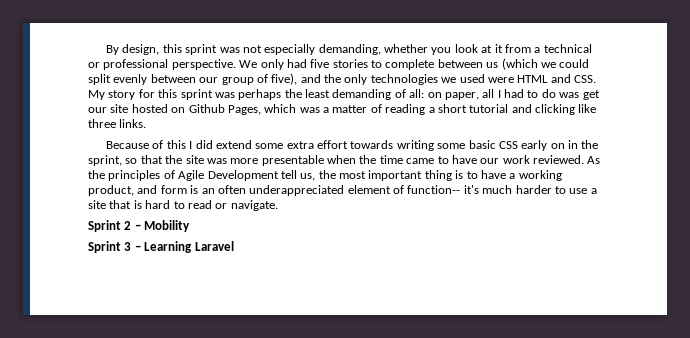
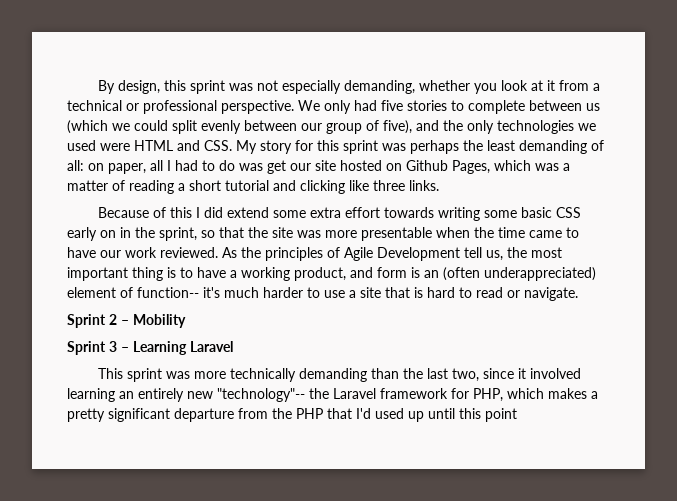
- As the principles of Agile Development tell us, the most important thing is to have a working product, and form is an often underappreciated element of function-- it's much harder to use a site that is hard to read or navigate.
+ As the principles of Agile Development tell us, the most important thing is to have a working product, and form is an (often underappreciated) element of function-- it's much harder to use a site that is hard to read or navigate.
+ This sprint was more technically demanding than the last two, since it involved learning an entirely new "technology"-- the Laravel framework for PHP, which makes a pretty significant departure from the PHP that I'd used up until this point

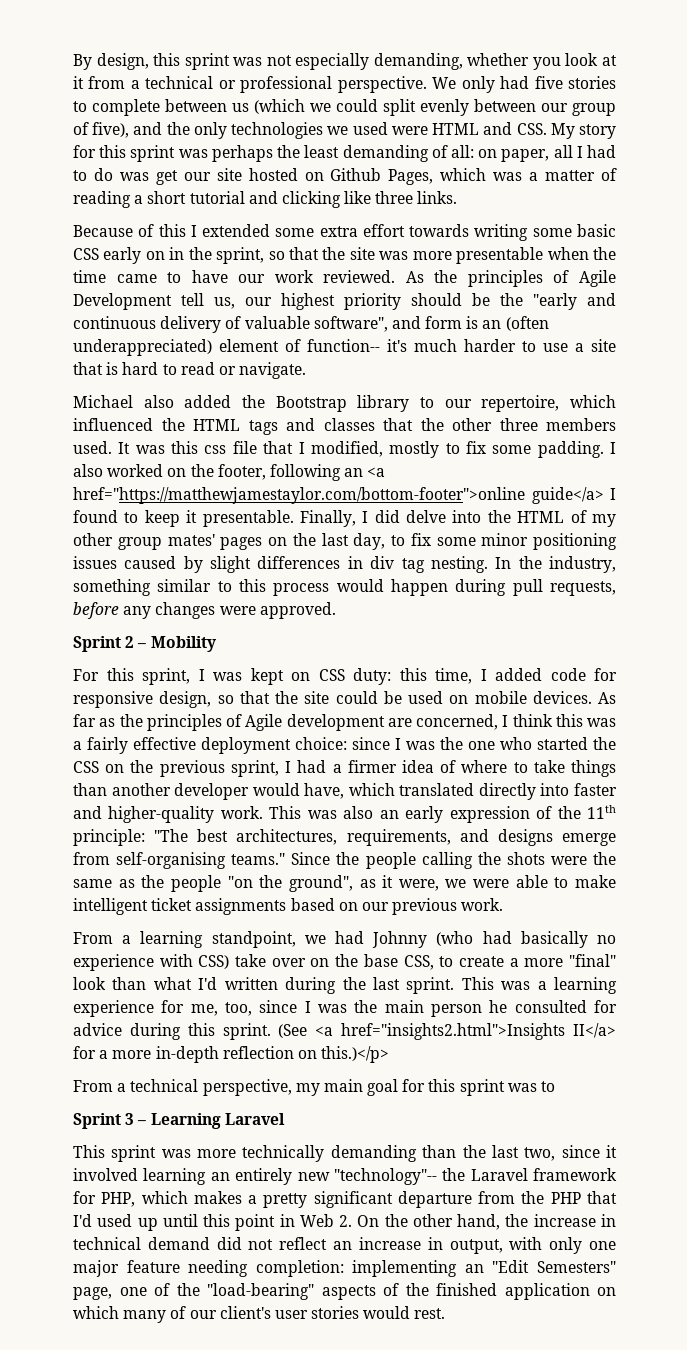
- Because of this I did extend some extra effort towards writing some basic CSS early on in the sprint, so that the site was more presentable when the time came to have our work reviewed.
+ Because of this I extended some extra effort towards writing some basic CSS early on in the sprint, so that the site was more presentable when the time came to have our work reviewed.
- As the principles of Agile Development tell us, the most important thing is to have a working product, and form is an (often underappreciated) element of function-- it's much harder to use a site that is hard to read or navigate.
+ As the principles of Agile Development tell us, our highest priority should be the "early and continuous delivery of valuable software", and form is an (often underappreciated) element of function-- it's much harder to use a site that is hard to read or navigate.
+ Michael also added the Bootstrap library to our repertoire, which influenced the HTML tags and classes that the other three members used. It was this css file that I modified, mostly to fix some padding. I also worked on the footer, following an <a href="https://matthewjamestaylor.com/bottom-footer">online guide</a> I found to keep it presentable. Finally, I did delve into the HTML of my other group mates' pages on the last day, to fix some minor positioning issues caused by slight differences in div tag nesting. In the industry, something similar to this process would happen during pull requests, before any changes were approved.
  Sprint 2 – Mobility
+ For this sprint, I was kept on CSS duty: this time, I added code for responsive design, so that the site could be used on mobile devices. As far as the principles of Agile development are concerned, I think this was a fairly effective deployment choice: since I was the one who started the CSS on the previous sprint, I had a firmer idea of where to take things than another developer would have, which translated directly into faster and higher-quality work. This was also an early expression of the 11th principle: "The best architectures, requirements, and designs emerge from self-organising teams." Since the people calling the shots were the same as the people "on the ground", as it were, we were able to make intelligent ticket assignments based on our previous work.
+ From a learning standpoint, we had Johnny (who had basically no experience with CSS) take over on the base CSS, to create a more "final" look than what I'd written during the last sprint. This was a learning experience for me, too, since I was the main person he consulted for advice during this sprint. (See <a href="insights2.html">Insights II</a> for a more in-depth reflection on this.)</p>
+ From a technical perspective, my main goal for this sprint was to
- This sprint was more technically demanding than the last two, since it involved learning an entirely new "technology"-- the Laravel framework for PHP, which makes a pretty significant departure from the PHP that I'd used up until this point
+ This sprint was more technically demanding than the last two, since it involved learning an entirely new "technology"-- the Laravel framework for PHP, which makes a pretty significant departure from the PHP that I'd used up until this point in Web 2. On the other hand, the increase in technical demand did not reflect an increase in output, with only one major feature needing completion: implementing an "Edit Semesters" page, one of the "load-bearing" aspects of the finished application on which many of our client's user stories would rest.

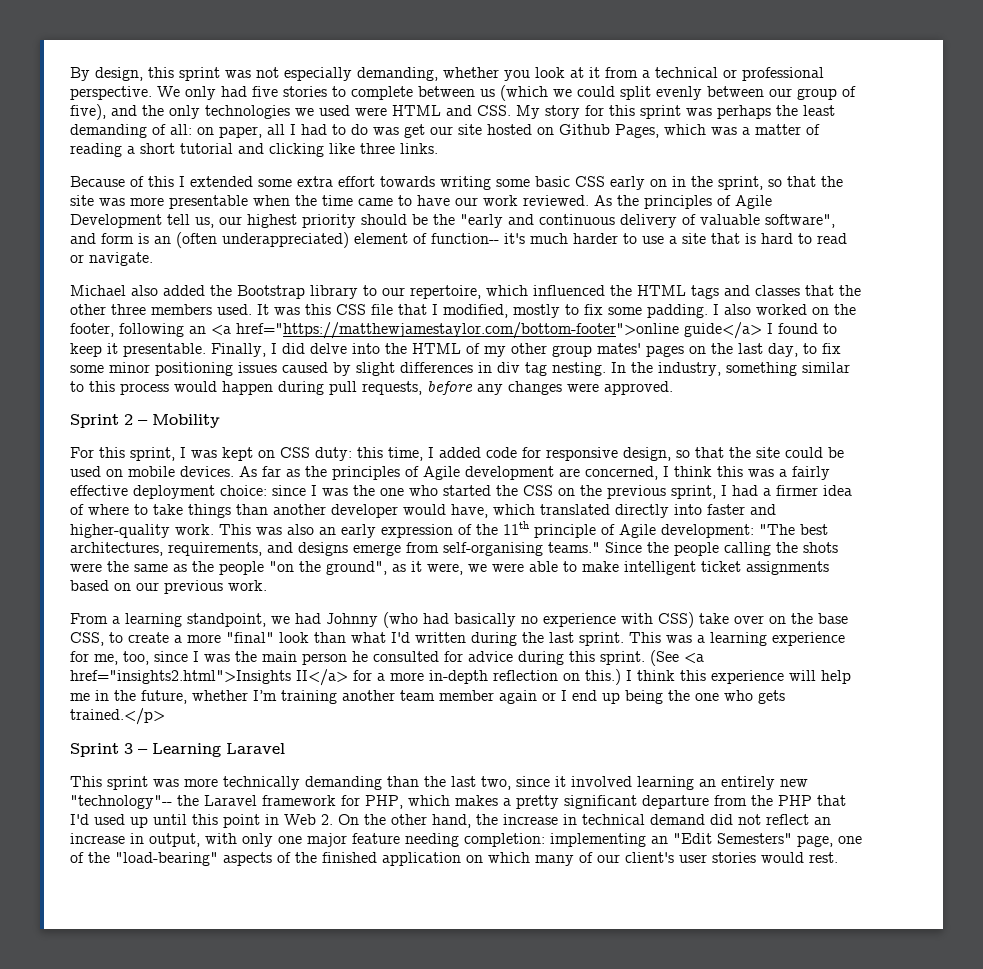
- It was this css file that I modified, mostly to fix some padding.
+ It was this CSS file that I modified, mostly to fix some padding.
- This was also an early expression of the 11th principle: "The best architectures, requirements, and designs emerge from self-organising teams."
+ This was also an early expression of the 11th principle of Agile development: "The best architectures, requirements, and designs emerge from self-organising teams."
- (See <a href="insights2.html">Insights II</a> for a more in-depth reflection on this.)</p>
- From a technical perspective, my main goal for this sprint was to
+ (See <a href="insights2.html">Insights II</a> for a more in-depth reflection on this.) I think this experience will help me in the future, whether I’m training another team member again or I end up being the one who gets trained.</p>

